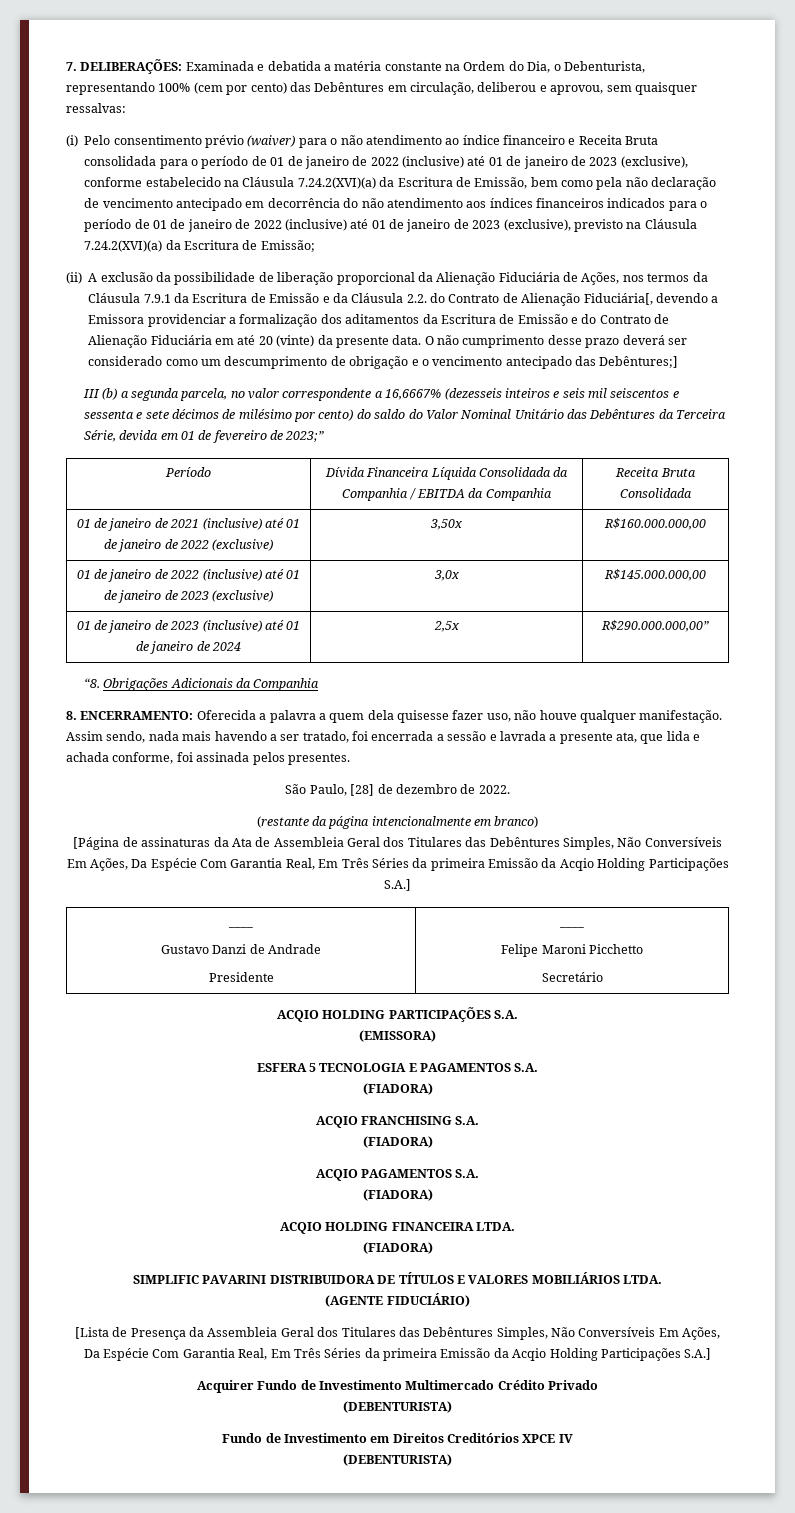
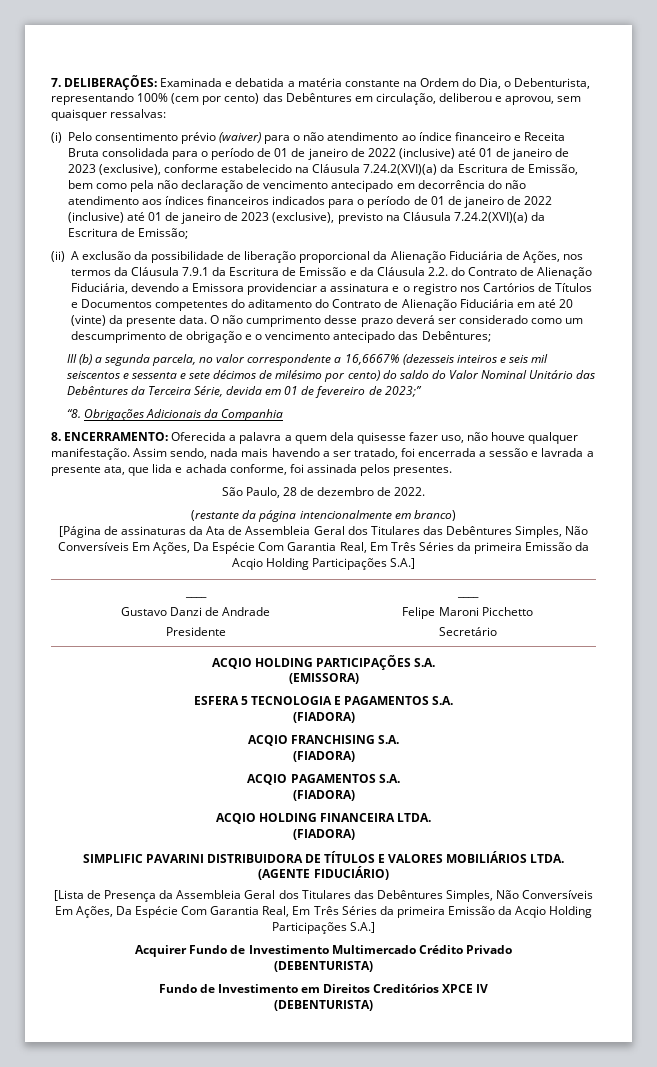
- (ii) A exclusão da possibilidade de liberação proporcional da Alienação Fiduciária de Ações, nos termos da Cláusula 7.9.1 da Escritura de Emissão e da Cláusula 2.2. do Contrato de Alienação Fiduciária[, devendo a Emissora providenciar a formalização dos aditamentos da Escritura de Emissão e do Contrato de Alienação Fiduciária em até 20 (vinte) da presente data.
+ (ii) A exclusão da possibilidade de liberação proporcional da Alienação Fiduciária de Ações, nos termos da Cláusula 7.9.1 da Escritura de Emissão e da Cláusula 2.2. do Contrato de Alienação Fiduciária, devendo a Emissora providenciar a assinatura e o registro nos Cartórios de Títulos e Documentos competentes do aditamento do Contrato de Alienação Fiduciária em até 20 (vinte) da presente data.
- O não cumprimento desse prazo deverá ser considerado como um descumprimento de obrigação e o vencimento antecipado das Debêntures;]
+ O não cumprimento desse prazo deverá ser considerado como um descumprimento de obrigação e o vencimento antecipado das Debêntures;
- Período | Dívida Financeira Líquida Consolidada da Companhia / EBITDA da Companhia | Receita Bruta Consolidada
- 01 de janeiro de 2021 (inclusive) até 01 de janeiro de 2022 (exclusive) | 3,50x | R$160.000.000,00
- 01 de janeiro de 2022 (inclusive) até 01 de janeiro de 2023 (exclusive) | 3,0x | R$145.000.000,00
- 01 de janeiro de 2023 (inclusive) até 01 de janeiro de 2024 | 2,5x | R$290.000.000,00”
- São Paulo, [28] de dezembro de 2022.
+ São Paulo, 28 de dezembro de 2022.

